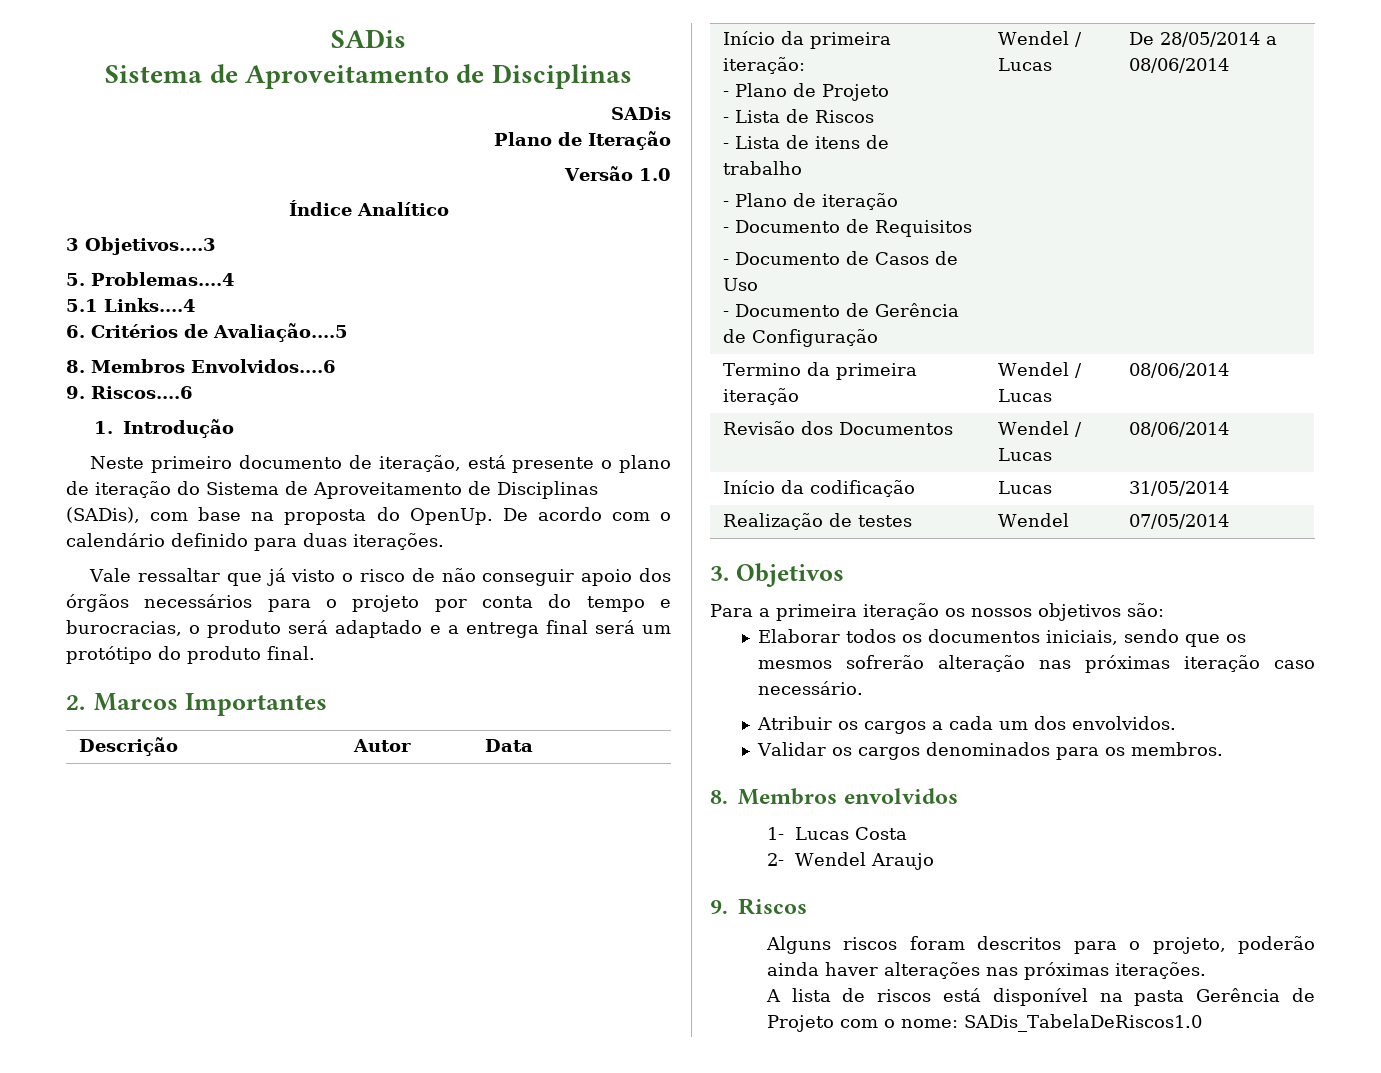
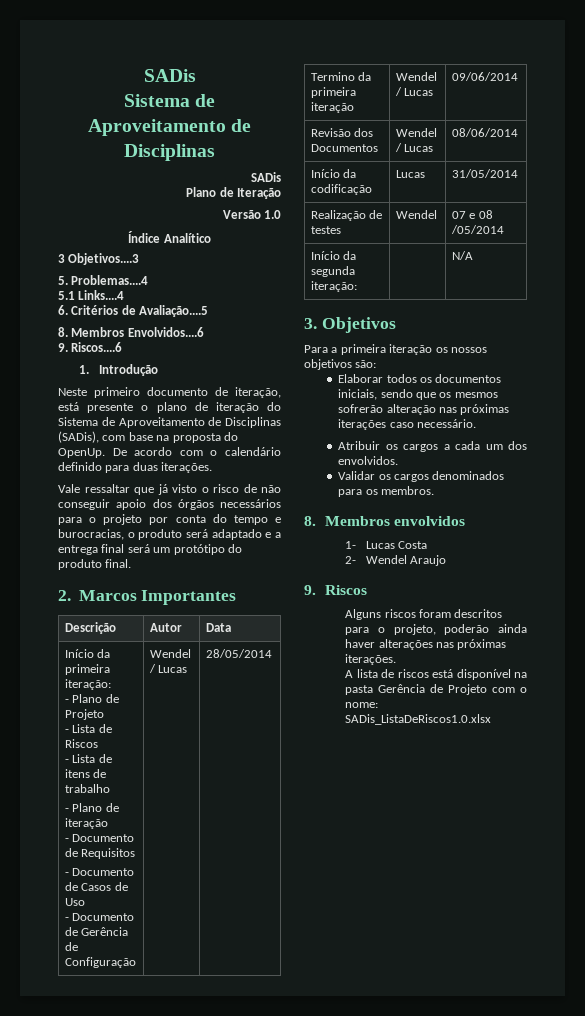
- De 28/05/2014 a 08/06/2014
+ 28/05/2014
- Termino da primeira iteração | Wendel / Lucas | 08/06/2014
+ Termino da primeira iteração | Wendel / Lucas | 09/06/2014
- Realização de testes | Wendel | 07/05/2014
+ Realização de testes | Wendel | 07 e 08 /05/2014
+ Início da segunda iteração: | | N/A
- Elaborar todos os documentos iniciais, sendo que os mesmos sofrerão alteração nas próximas iteração caso necessário.
+ Elaborar todos os documentos iniciais, sendo que os mesmos sofrerão alteração nas próximas iterações caso necessário.
- A lista de riscos está disponível na pasta Gerência de Projeto com o nome: SADis_TabelaDeRiscos1.0
+ A lista de riscos está disponível na pasta Gerência de Projeto com o nome: SADis_ListaDeRiscos1.0.xlsx

